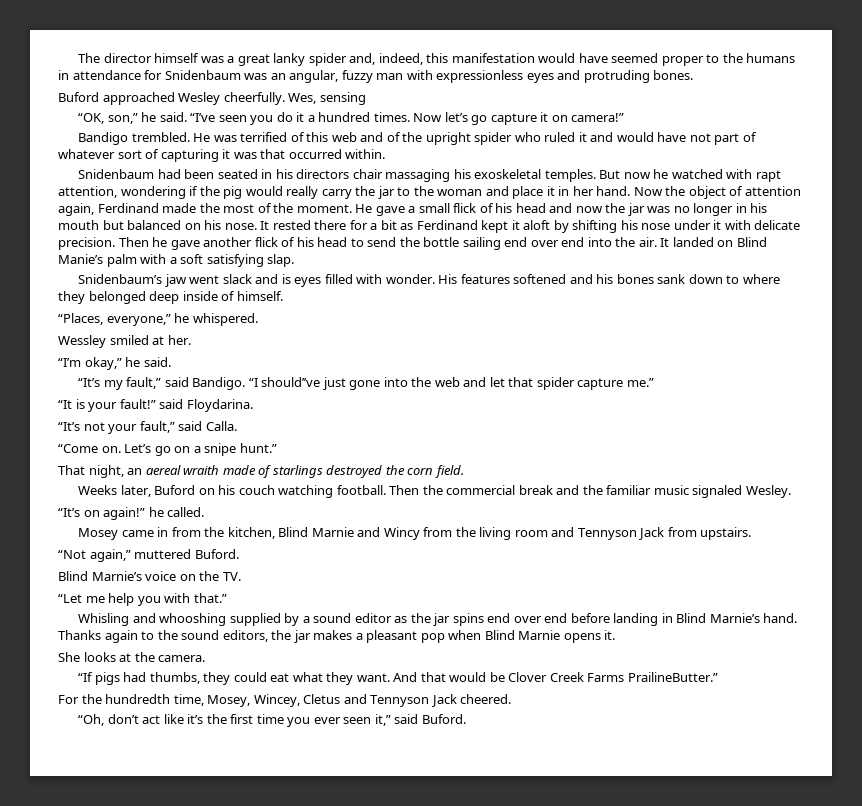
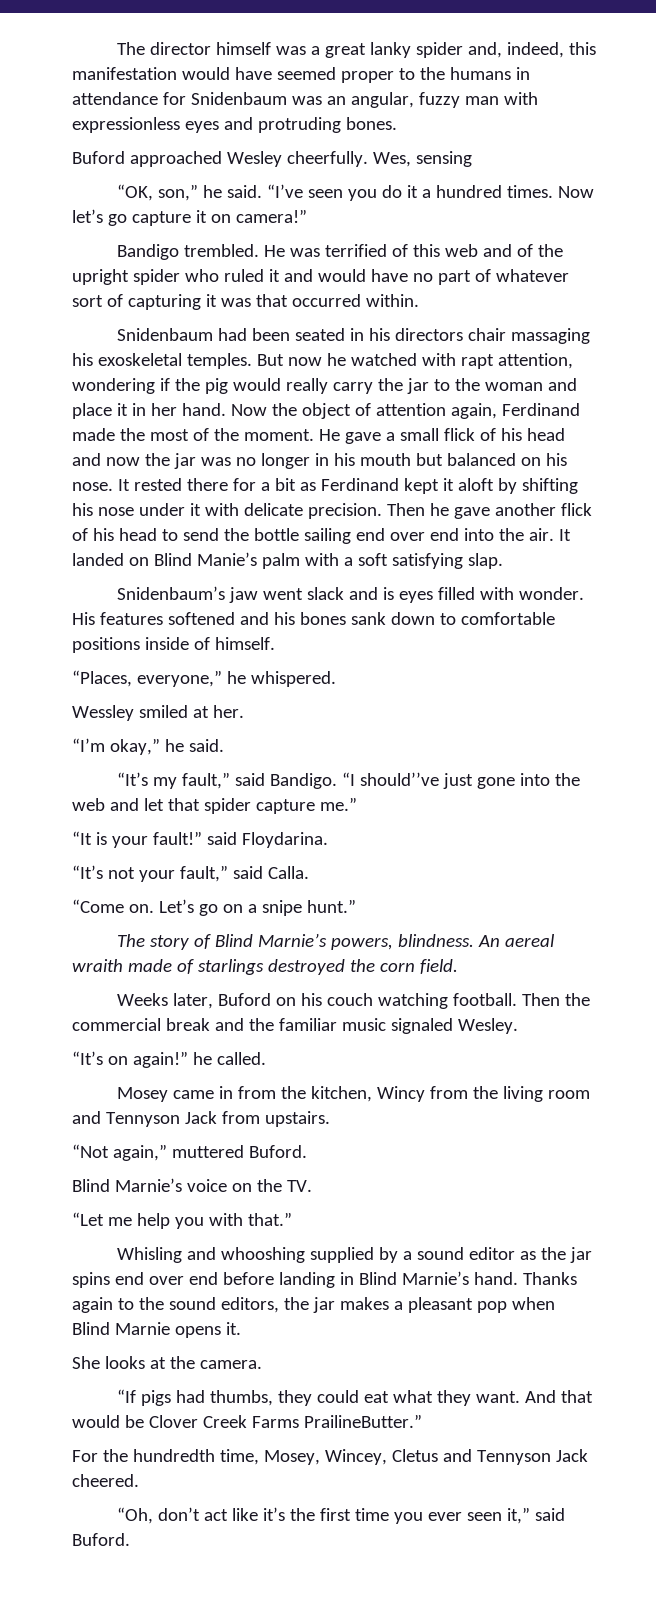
- He was terrified of this web and of the upright spider who ruled it and would have not part of whatever sort of capturing it was that occurred within.
+ He was terrified of this web and of the upright spider who ruled it and would have no part of whatever sort of capturing it was that occurred within.
- His features softened and his bones sank down to where they belonged deep inside of himself.
+ His features softened and his bones sank down to comfortable positions inside of himself.
- That night, an aereal wraith made of starlings destroyed the corn field.
+ The story of Blind Marnie’s powers, blindness. An aereal wraith made of starlings destroyed the corn field.
- Mosey came in from the kitchen, Blind Marnie and Wincy from the living room and Tennyson Jack from upstairs.
+ Mosey came in from the kitchen, Wincy from the living room and Tennyson Jack from upstairs.

